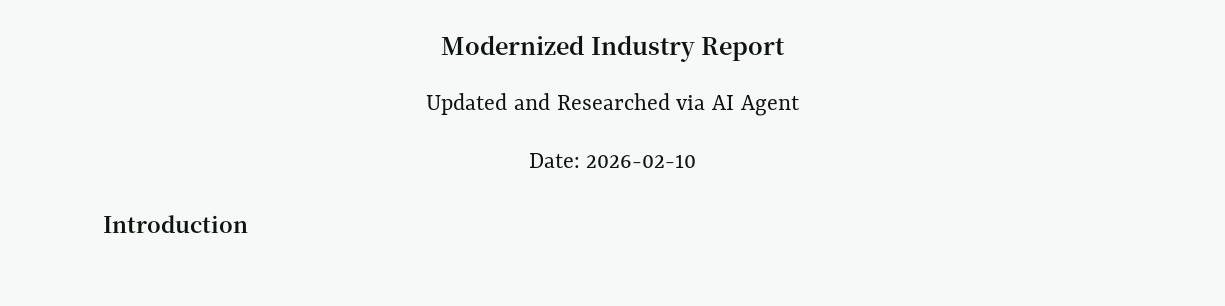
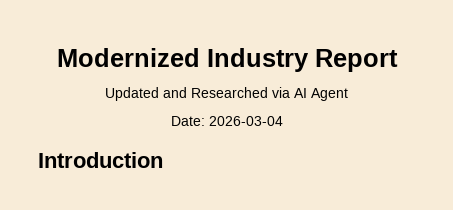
- Date: 2026-02-10
+ Date: 2026-03-04

